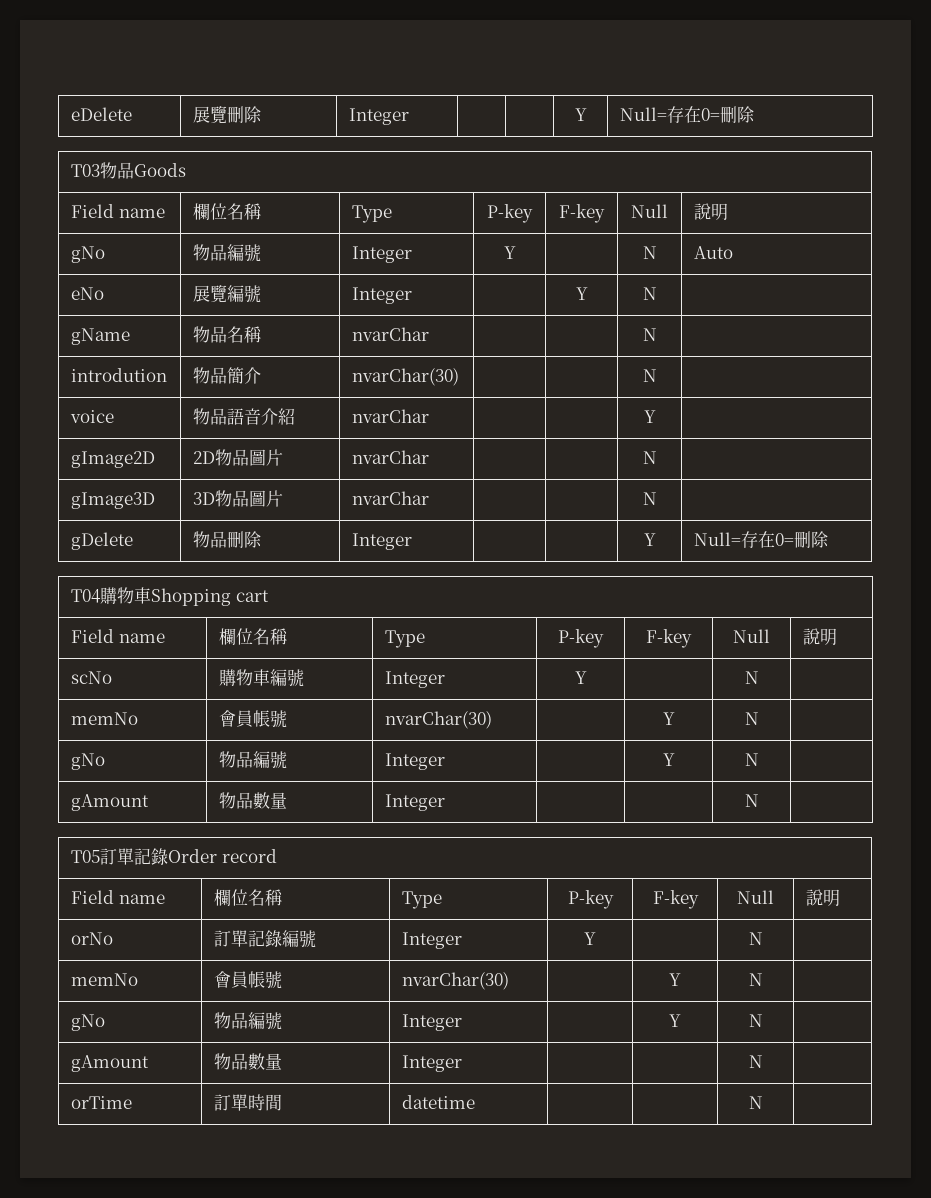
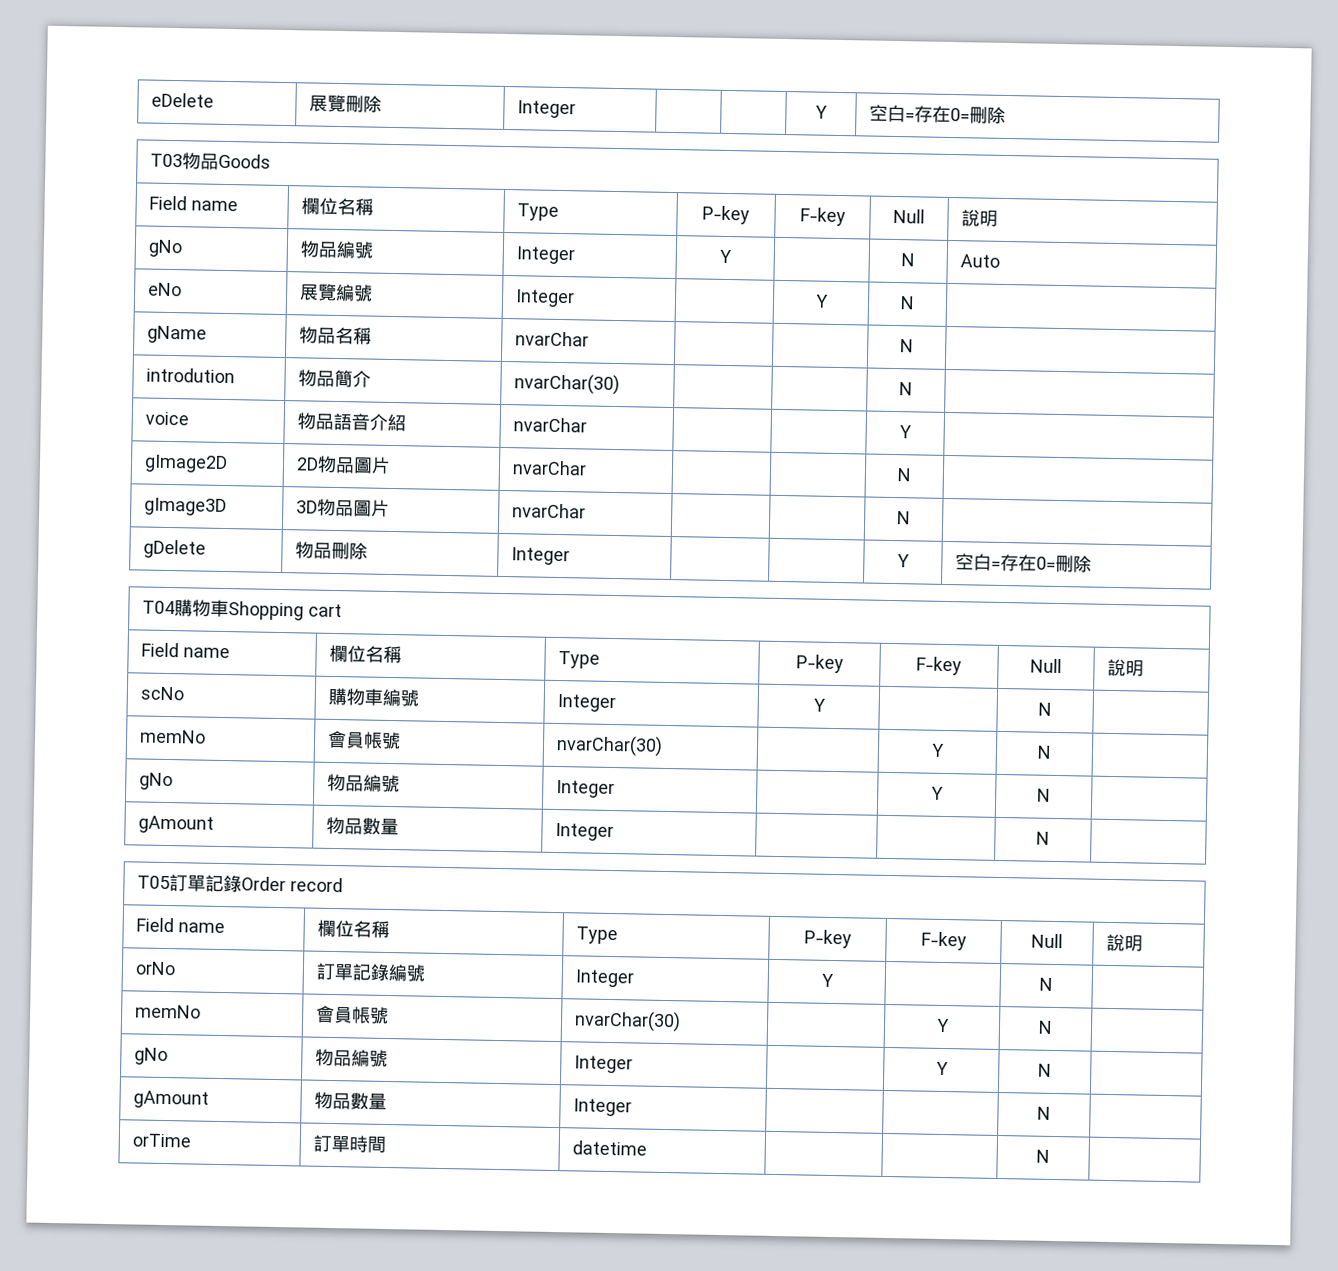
- eDelete | 展覽刪除 | Integer | | | Y | Null=存在0=刪除
+ eDelete | 展覽刪除 | Integer | | | Y | 空白=存在0=刪除
- gDelete | 物品刪除 | Integer | | | Y | Null=存在0=刪除
+ gDelete | 物品刪除 | Integer | | | Y | 空白=存在0=刪除

